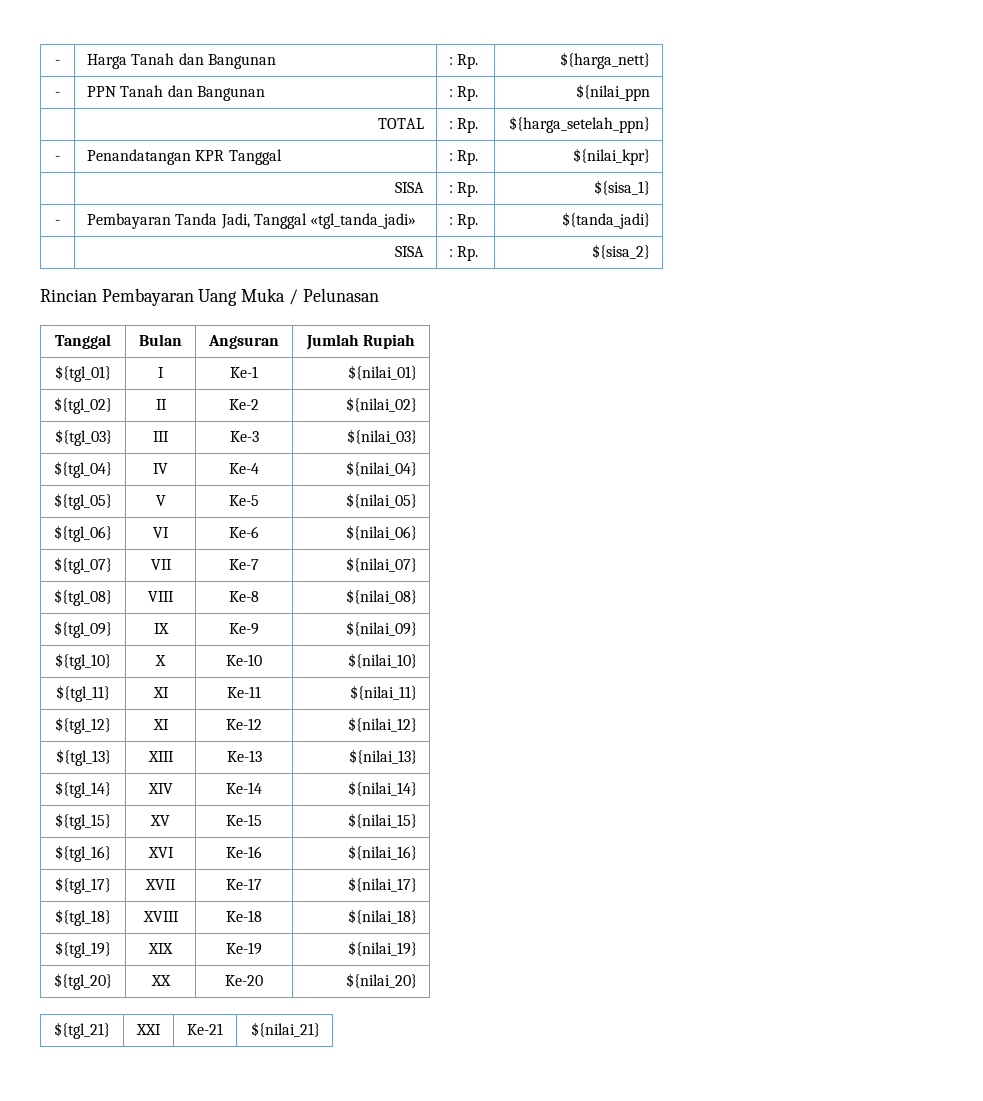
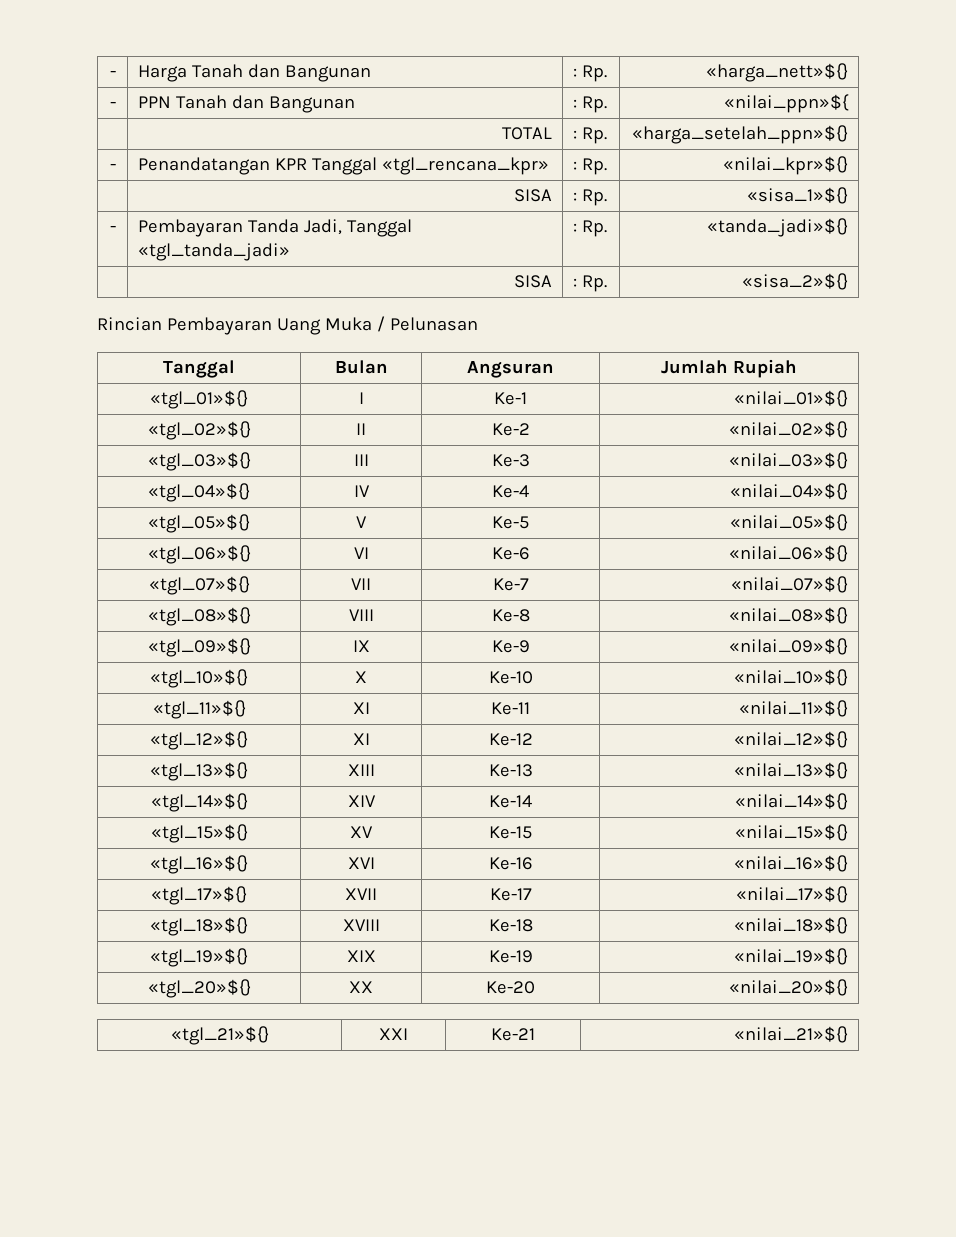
- - | Harga Tanah dan Bangunan | : Rp. | ${harga_nett}
+ - | Harga Tanah dan Bangunan | : Rp. | «harga_nett»${}
- - | PPN Tanah dan Bangunan | : Rp. | ${nilai_ppn
+ - | PPN Tanah dan Bangunan | : Rp. | «nilai_ppn»${
- | TOTAL | : Rp. | ${harga_setelah_ppn}
+ | TOTAL | : Rp. | «harga_setelah_ppn»${}
- - | Penandatangan KPR Tanggal | : Rp. | ${nilai_kpr}
- | SISA | : Rp. | ${sisa_1}
+ - | Penandatangan KPR Tanggal «tgl_rencana_kpr» | : Rp. | «nilai_kpr»${}
+ | SISA | : Rp. | «sisa_1»${}
- - | Pembayaran Tanda Jadi, Tanggal «tgl_tanda_jadi» | : Rp. | ${tanda_jadi}
- | SISA | : Rp. | ${sisa_2}
+ - | Pembayaran Tanda Jadi, Tanggal «tgl_tanda_jadi» | : Rp. | «tanda_jadi»${}
+ | SISA | : Rp. | «sisa_2»${}
- ${tgl_01} | I | Ke-1 | ${nilai_01}
- ${tgl_02} | II | Ke-2 | ${nilai_02}
- ${tgl_03} | III | Ke-3 | ${nilai_03}
- ${tgl_04} | IV | Ke-4 | ${nilai_04}
- ${tgl_05} | V | Ke-5 | ${nilai_05}
- ${tgl_06} | VI | Ke-6 | ${nilai_06}
- ${tgl_07} | VII | Ke-7 | ${nilai_07}
- ${tgl_08} | VIII | Ke-8 | ${nilai_08}
- ${tgl_09} | IX | Ke-9 | ${nilai_09}
- ${tgl_10} | X | Ke-10 | ${nilai_10}
- ${tgl_11} | XI | Ke-11 | ${nilai_11}
- ${tgl_12} | XI | Ke-12 | ${nilai_12}
- ${tgl_13} | XIII | Ke-13 | ${nilai_13}
- ${tgl_14} | XIV | Ke-14 | ${nilai_14}
- ${tgl_15} | XV | Ke-15 | ${nilai_15}
- ${tgl_16} | XVI | Ke-16 | ${nilai_16}
- ${tgl_17} | XVII | Ke-17 | ${nilai_17}
- ${tgl_18} | XVIII | Ke-18 | ${nilai_18}
- ${tgl_19} | XIX | Ke-19 | ${nilai_19}
- ${tgl_20} | XX | Ke-20 | ${nilai_20}
- ${tgl_21} | XXI | Ke-21 | ${nilai_21}
+ «tgl_01»${} | I | Ke-1 | «nilai_01»${}
+ «tgl_02»${} | II | Ke-2 | «nilai_02»${}
+ «tgl_03»${} | III | Ke-3 | «nilai_03»${}
+ «tgl_04»${} | IV | Ke-4 | «nilai_04»${}
+ «tgl_05»${} | V | Ke-5 | «nilai_05»${}
+ «tgl_06»${} | VI | Ke-6 | «nilai_06»${}
+ «tgl_07»${} | VII | Ke-7 | «nilai_07»${}
+ «tgl_08»${} | VIII | Ke-8 | «nilai_08»${}
+ «tgl_09»${} | IX | Ke-9 | «nilai_09»${}
+ «tgl_10»${} | X | Ke-10 | «nilai_10»${}
+ «tgl_11»${} | XI | Ke-11 | «nilai_11»${}
+ «tgl_12»${} | XI | Ke-12 | «nilai_12»${}
+ «tgl_13»${} | XIII | Ke-13 | «nilai_13»${}
+ «tgl_14»${} | XIV | Ke-14 | «nilai_14»${}
+ «tgl_15»${} | XV | Ke-15 | «nilai_15»${}
+ «tgl_16»${} | XVI | Ke-16 | «nilai_16»${}
+ «tgl_17»${} | XVII | Ke-17 | «nilai_17»${}
+ «tgl_18»${} | XVIII | Ke-18 | «nilai_18»${}
+ «tgl_19»${} | XIX | Ke-19 | «nilai_19»${}
+ «tgl_20»${} | XX | Ke-20 | «nilai_20»${}
+ «tgl_21»${} | XXI | Ke-21 | «nilai_21»${}

